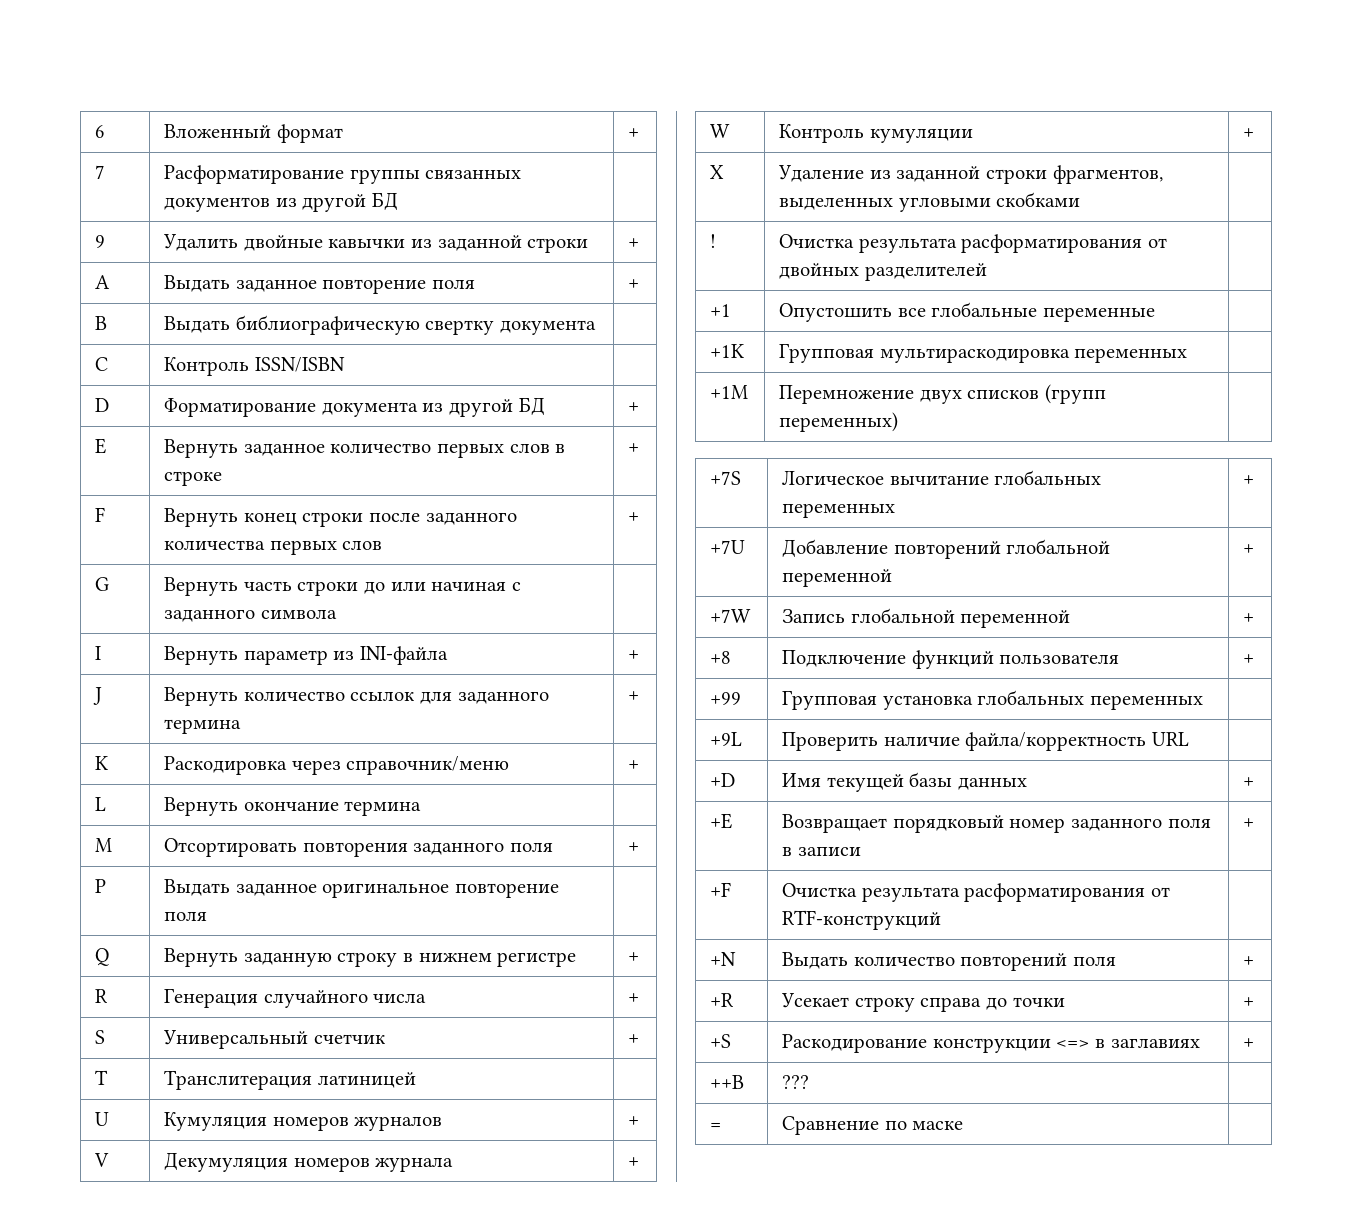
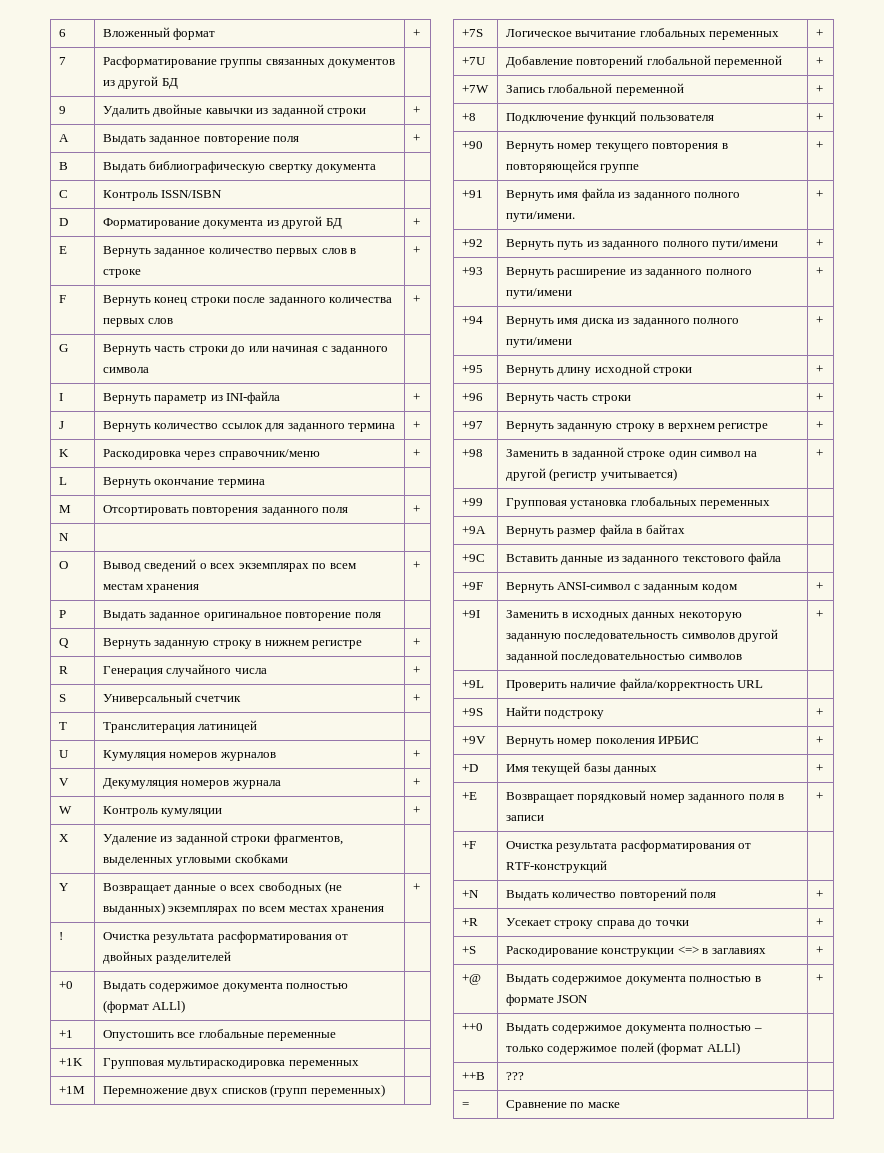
+ N | |
+ O | Вывод сведений о всех экземплярах по всем местам хранения | +
+ Y | Возвращает данные о всех свободных (не выданных) экземплярах по всем местах хранения | +
+ +0 | Выдать содержимое документа полностью (формат ALLl) |
+ +90 | Вернуть номер текущего повторения в повторяющейся группе | +
+ +91 | Вернуть имя файла из заданного полного пути/имени. | +
+ +92 | Вернуть путь из заданного полного пути/имени | +
+ +93 | Вернуть расширение из заданного полного пути/имени | +
+ +94 | Вернуть имя диска из заданного полного пути/имени | +
+ +95 | Вернуть длину исходной строки | +
+ +96 | Вернуть часть строки | +
+ +97 | Вернуть заданную строку в верхнем регистре | +
+ +98 | Заменить в заданной строке один символ на другой (регистр учитывается) | +
+ +9A | Вернуть размер файла в байтах |
+ +9C | Вставить данные из заданного текстового файла |
+ +9F | Вернуть ANSI-символ с заданным кодом | +
+ +9I | Заменить в исходных данных некоторую заданную последовательность символов другой заданной последовательностью символов | +
+ +9S | Найти подстроку | +
+ +9V | Вернуть номер поколения ИРБИС | +
+ +@ | Выдать содержимое документа полностью в формате JSON | +
+ ++0 | Выдать содержимое документа полностью – только содержимое полей (формат ALLl) |

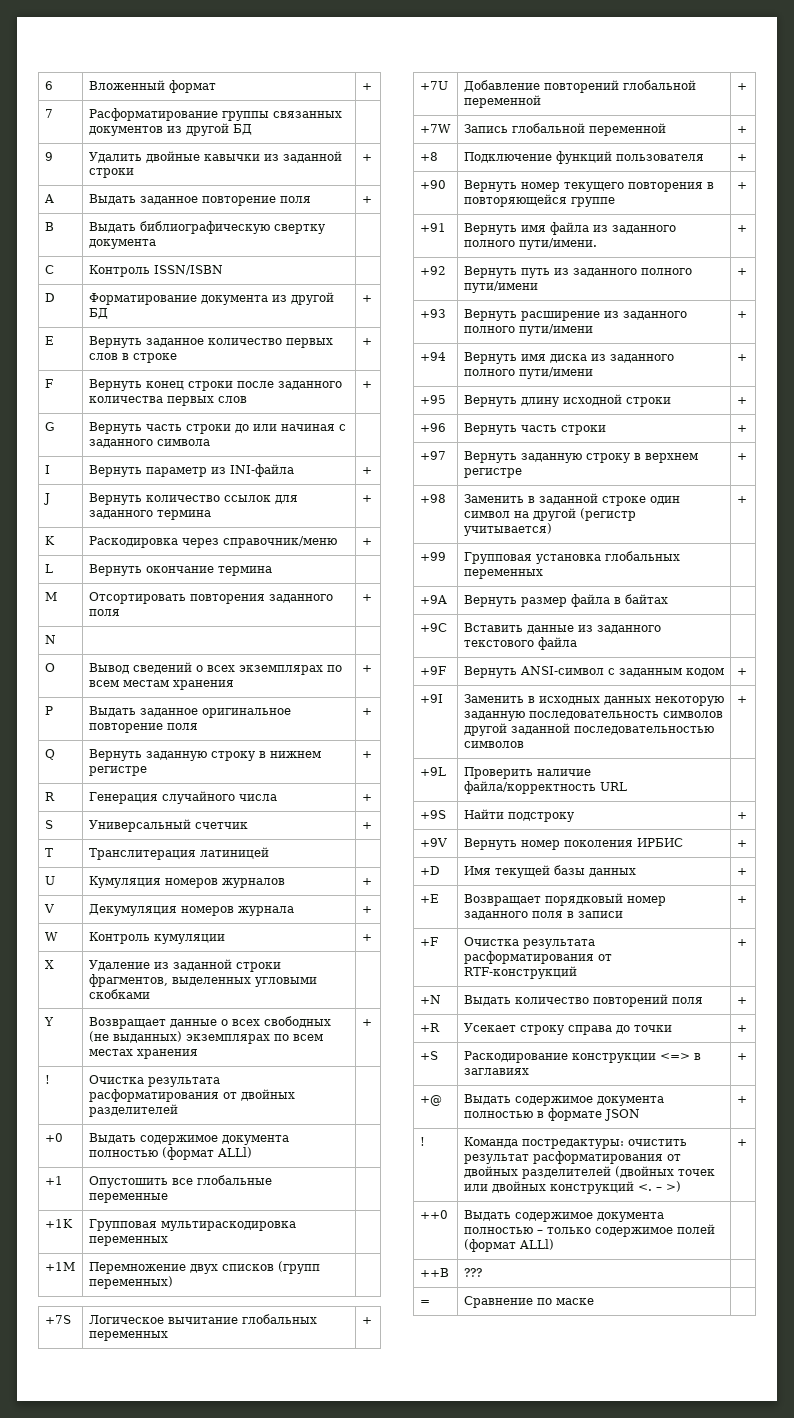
- P | Выдать заданное оригинальное повторение поля |
+ P | Выдать заданное оригинальное повторение поля | +
- +F | Очистка результата расформатирования от RTF-конструкций |
+ +F | Очистка результата расформатирования от RTF-конструкций | +
+ ! | Команда постредактуры: очистить результат расформатирования от двойных разделителей (двойных точек или двойных конструкций <. – >) | +

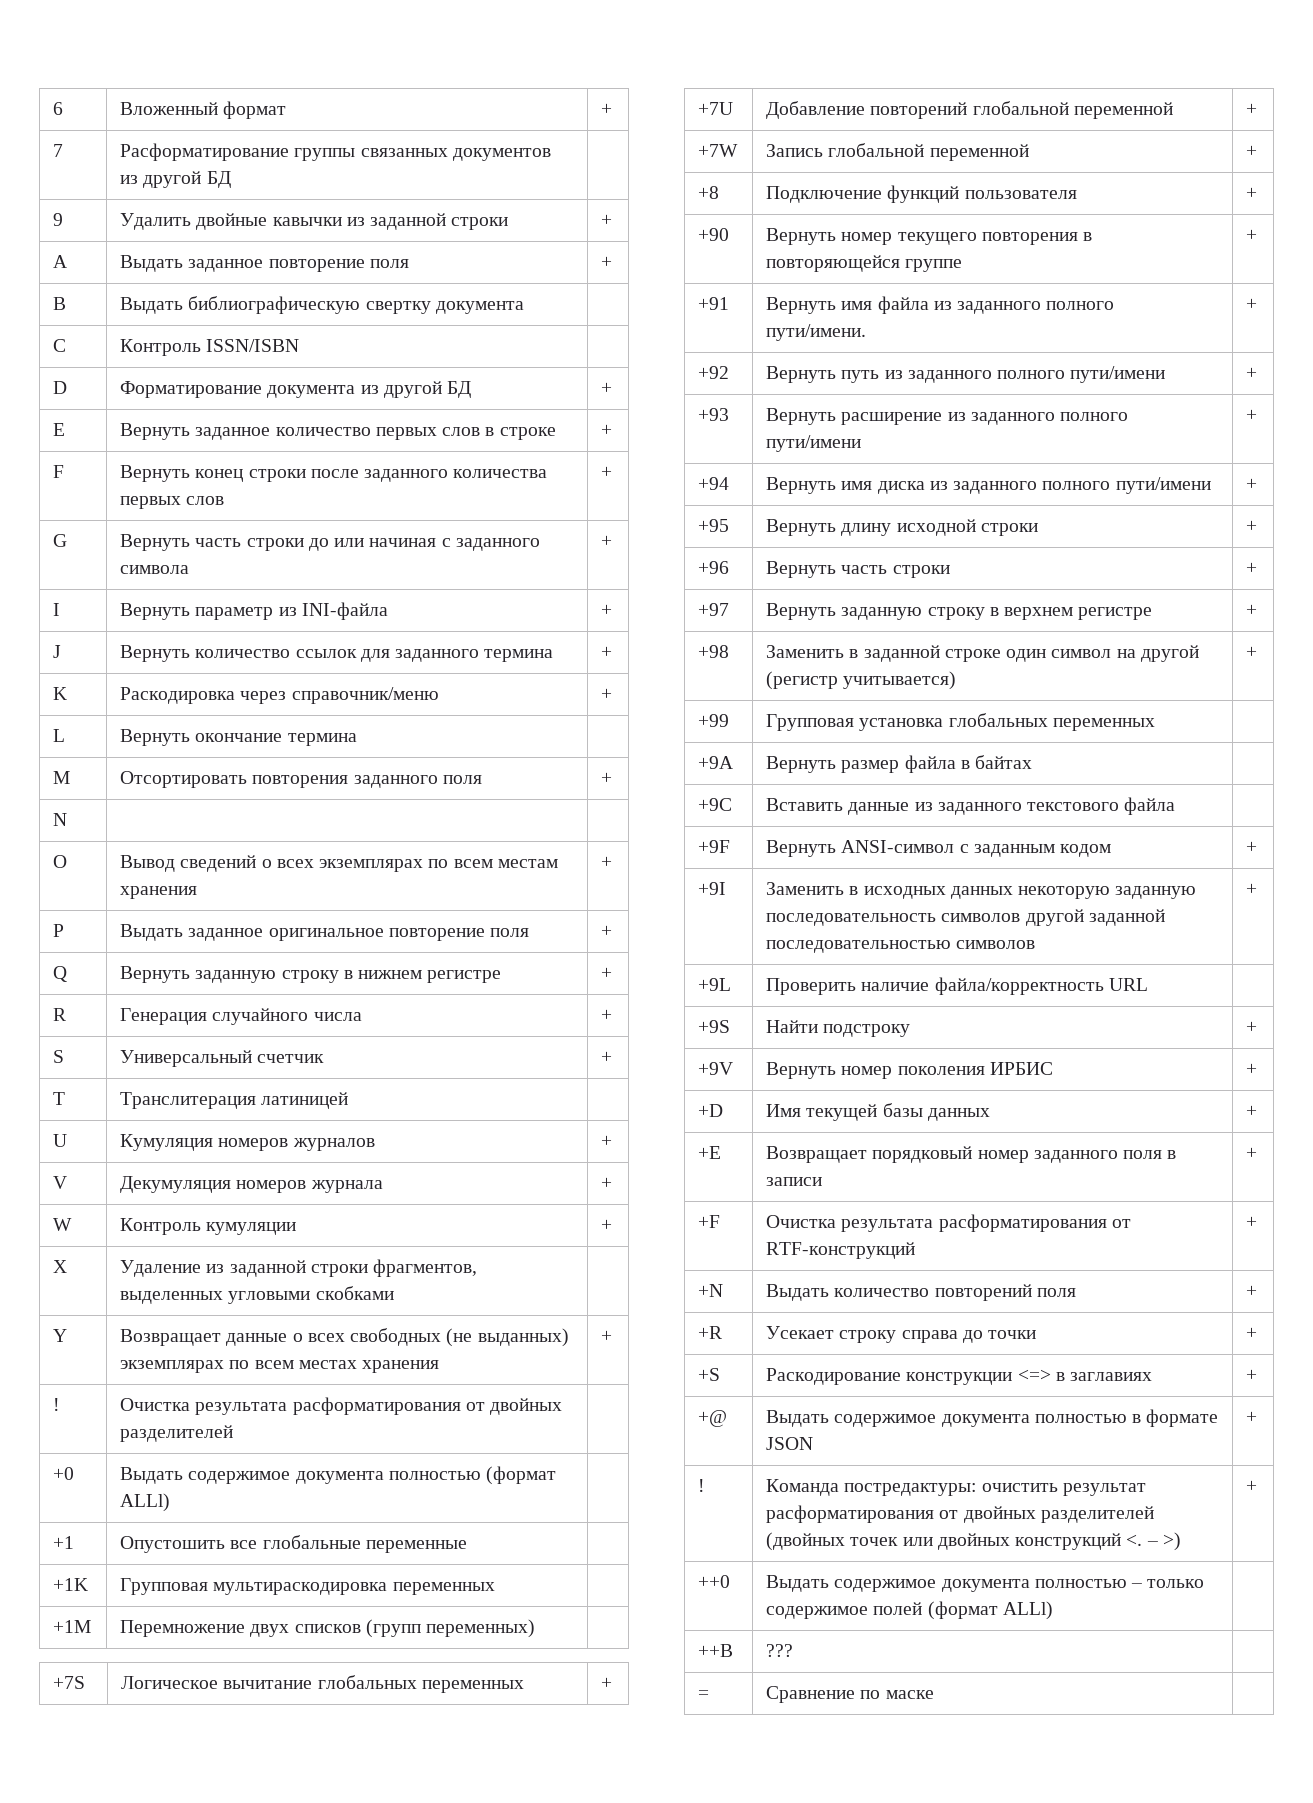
- G | Вернуть часть строки до или начиная с заданного символа |
+ G | Вернуть часть строки до или начиная с заданного символа | +

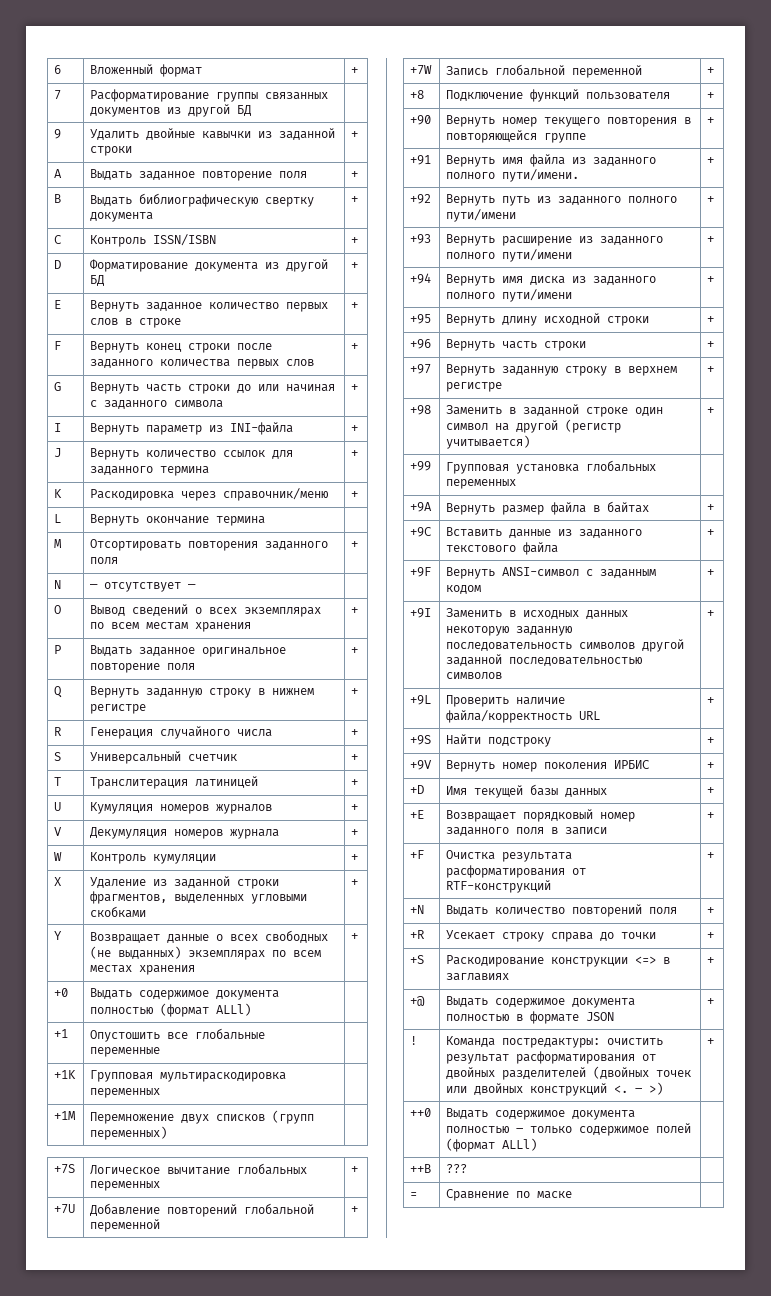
- B | Выдать библиографическую свертку документа |
+ B | Выдать библиографическую свертку документа | +
- C | Контроль ISSN/ISBN |
+ C | Контроль ISSN/ISBN | +
- N | |
+ N | — отсутствует — |
- T | Транслитерация латиницей |
+ T | Транслитерация латиницей | +
- X | Удаление из заданной строки фрагментов, выделенных угловыми скобками |
+ X | Удаление из заданной строки фрагментов, выделенных угловыми скобками | +
- ! | Очистка результата расформатирования от двойных разделителей |
- +9A | Вернуть размер файла в байтах |
+ +9A | Вернуть размер файла в байтах | +
- +9C | Вставить данные из заданного текстового файла |
+ +9C | Вставить данные из заданного текстового файла | +
- +9L | Проверить наличие файла/корректность URL |
+ +9L | Проверить наличие файла/корректность URL | +

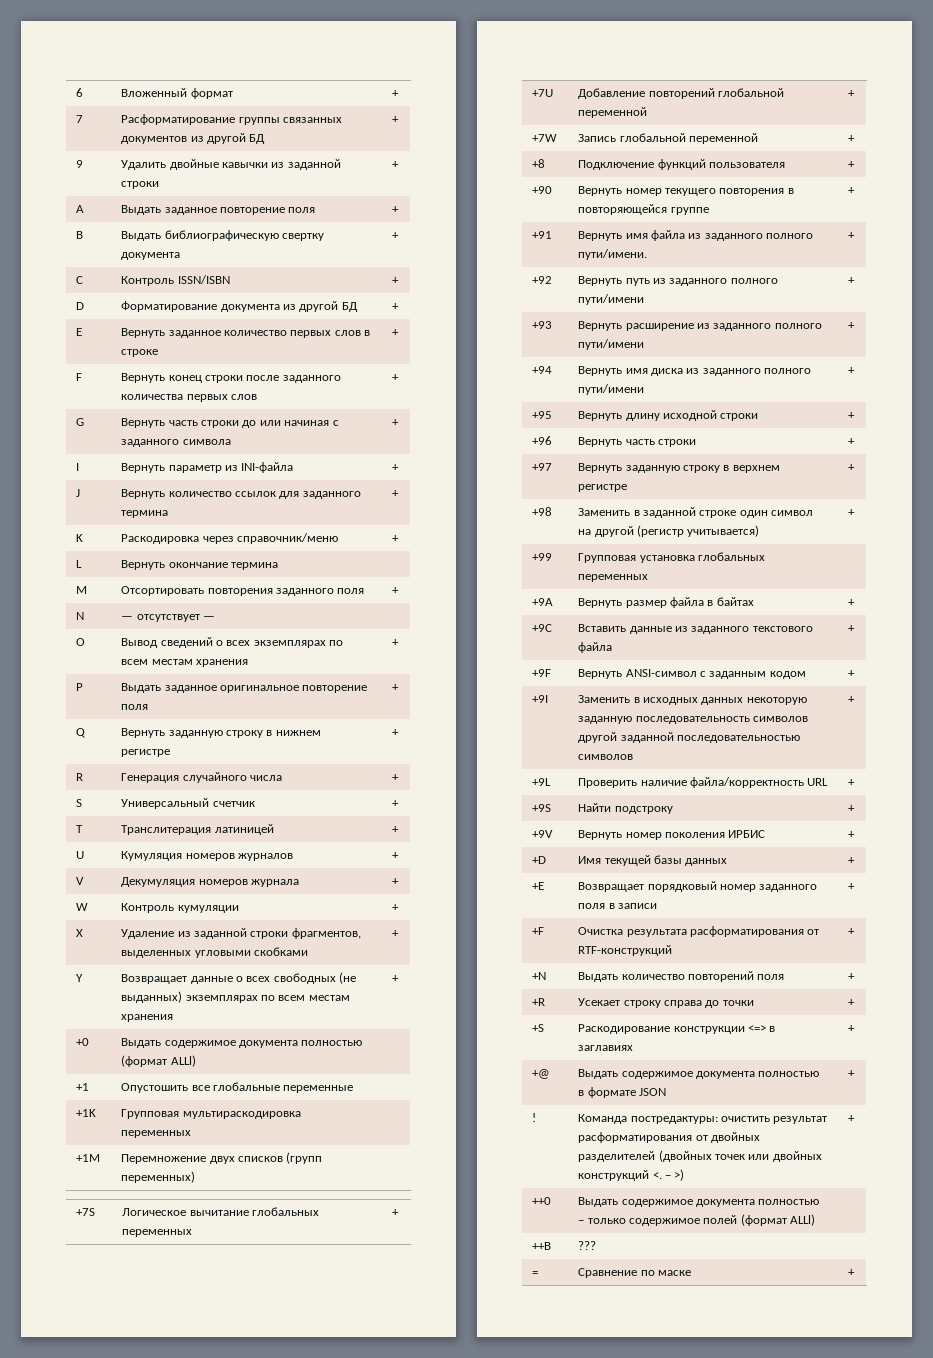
- 7 | Расформатирование группы связанных документов из другой БД |
+ 7 | Расформатирование группы связанных документов из другой БД | +
- Y | Возвращает данные о всех свободных (не выданных) экземплярах по всем местах хранения | +
+ Y | Возвращает данные о всех свободных (не выданных) экземплярах по всем местам хранения | +
- = | Сравнение по маске |
+ = | Сравнение по маске | +

